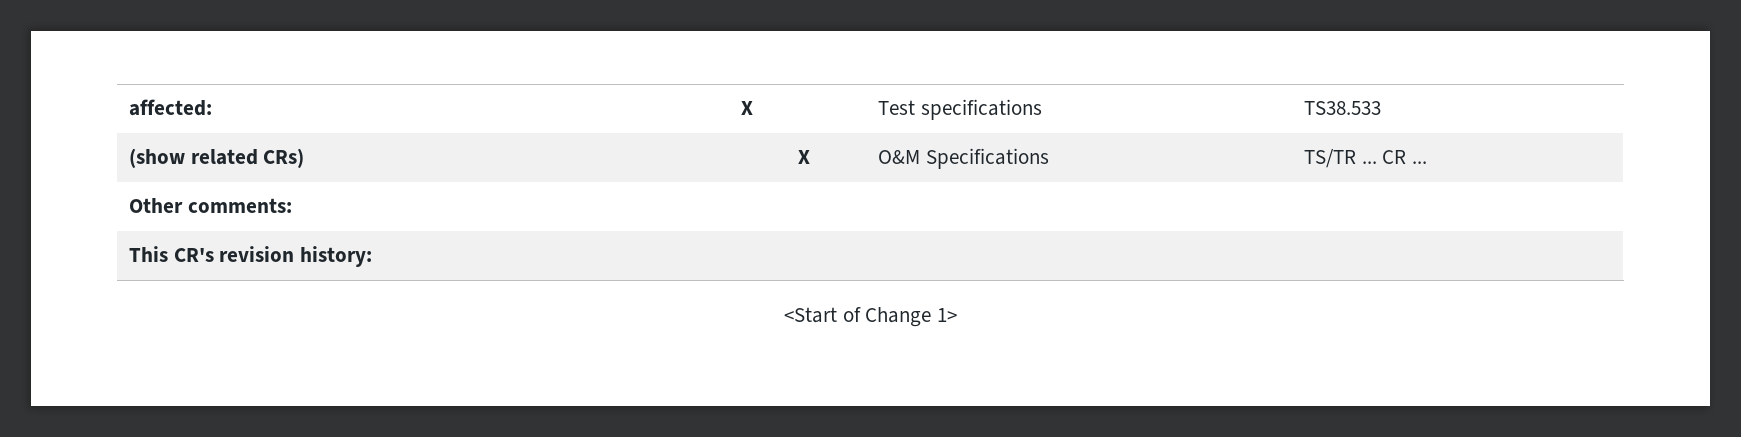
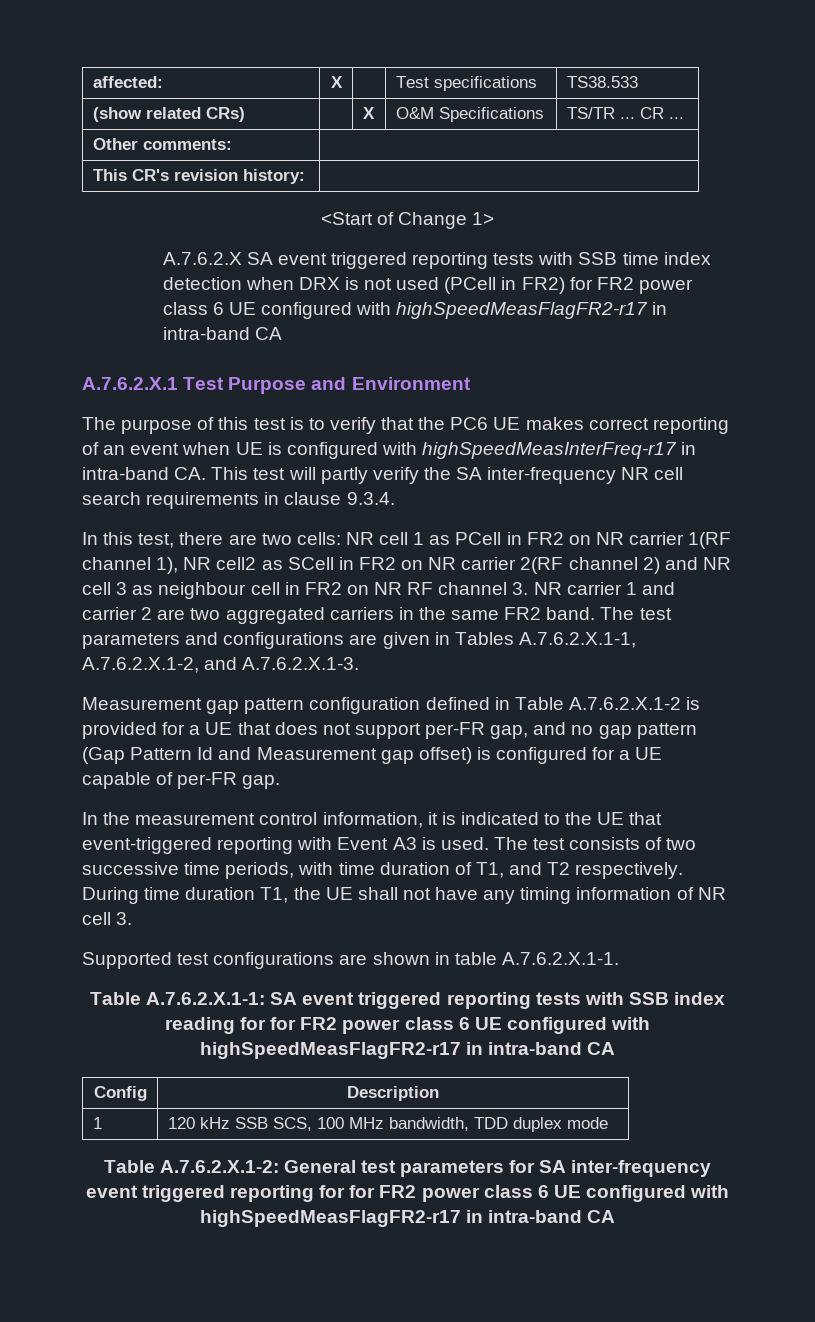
+ A.7.6.2.X SA event triggered reporting tests with SSB time index detection when DRX is not used (PCell in FR2) for FR2 power class 6 UE configured with highSpeedMeasFlagFR2-r17 in intra-band CA
+ A.7.6.2.X.1 Test Purpose and Environment
+ The purpose of this test is to verify that the PC6 UE makes correct reporting of an event when UE is configured with highSpeedMeasInterFreq-r17 in intra-band CA. This test will partly verify the SA inter-frequency NR cell search requirements in clause 9.3.4.
+ In this test, there are two cells: NR cell 1 as PCell in FR2 on NR carrier 1(RF channel 1), NR cell2 as SCell in FR2 on NR carrier 2(RF channel 2) and NR cell 3 as neighbour cell in FR2 on NR RF channel 3. NR carrier 1 and carrier 2 are two aggregated carriers in the same FR2 band. The test parameters and configurations are given in Tables A.7.6.2.X.1-1, A.7.6.2.X.1-2, and A.7.6.2.X.1-3.
+ Measurement gap pattern configuration defined in Table A.7.6.2.X.1-2 is provided for a UE that does not support per-FR gap, and no gap pattern (Gap Pattern Id and Measurement gap offset) is configured for a UE capable of per-FR gap.
+ In the measurement control information, it is indicated to the UE that event-triggered reporting with Event A3 is used. The test consists of two successive time periods, with time duration of T1, and T2 respectively. During time duration T1, the UE shall not have any timing information of NR cell 3.
+ Supported test configurations are shown in table A.7.6.2.X.1-1.
+ Table A.7.6.2.X.1-1: SA event triggered reporting tests with SSB index reading for for FR2 power class 6 UE configured with highSpeedMeasFlagFR2-r17 in intra-band CA
+ Config | Description
+ 1 | 120 kHz SSB SCS, 100 MHz bandwidth, TDD duplex mode
+ Table A.7.6.2.X.1-2: General test parameters for SA inter-frequency event triggered reporting for for FR2 power class 6 UE configured with highSpeedMeasFlagFR2-r17 in intra-band CA

